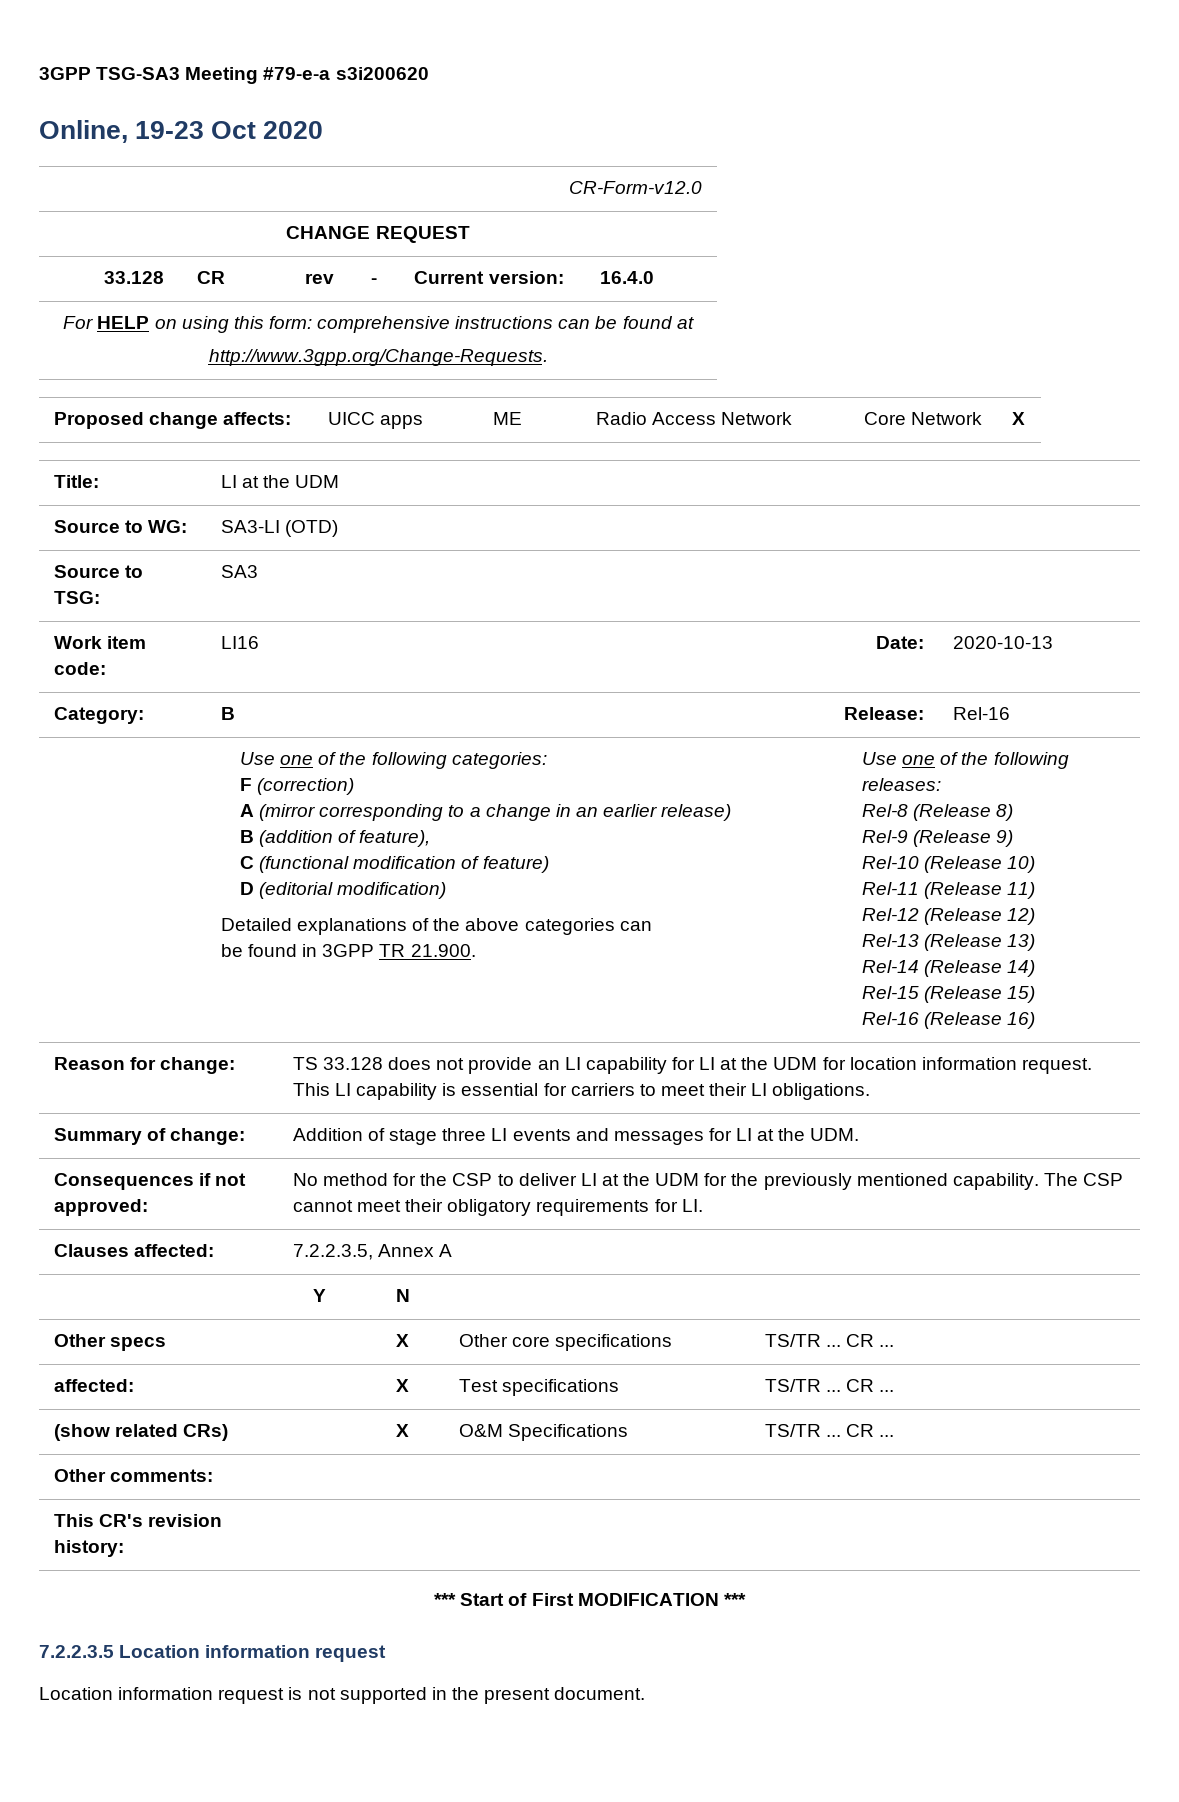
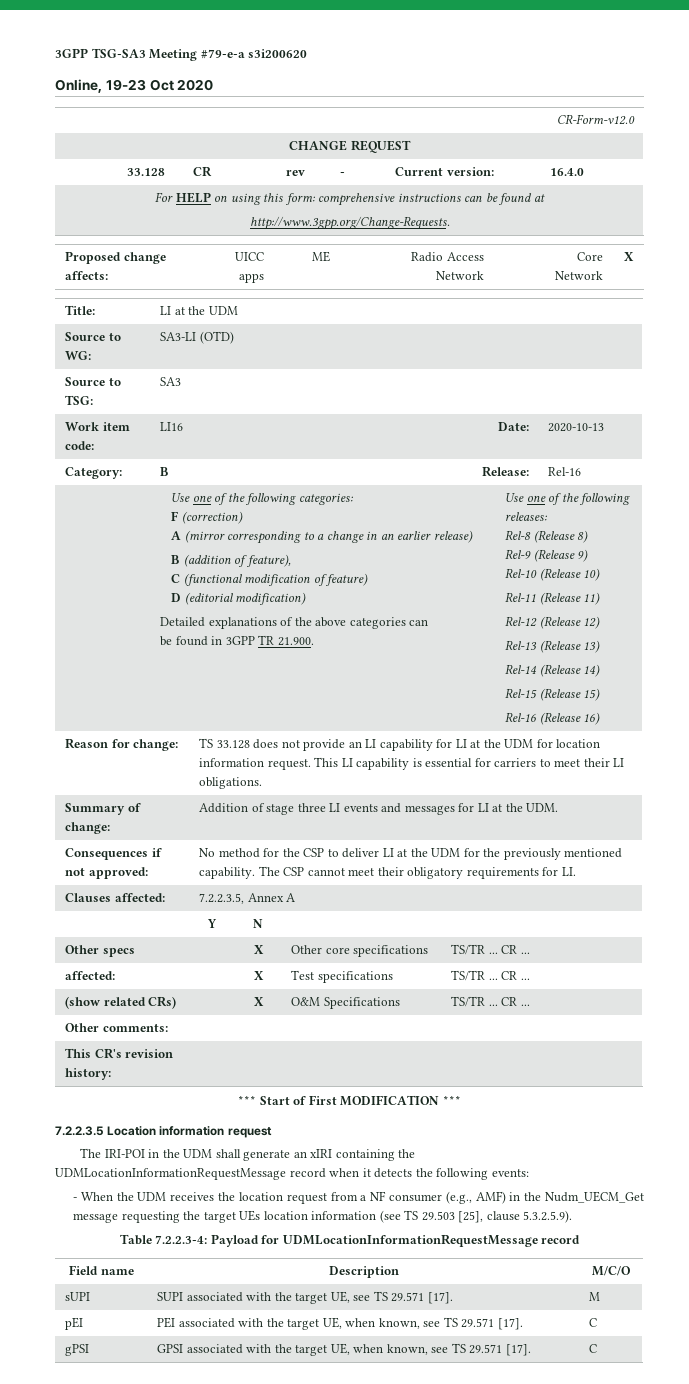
- Location information request is not supported in the present document.
+ The IRI-POI in the UDM shall generate an xIRI containing the UDMLocationInformationRequestMessage record when it detects the following events:
+ - When the UDM receives the location request from a NF consumer (e.g., AMF) in the Nudm_UECM_Get message requesting the target UEs location information (see TS 29.503 [25], clause 5.3.2.5.9).
+ Table 7.2.2.3-4: Payload for UDMLocationInformationRequestMessage record
+ Field name | Description | M/C/O
+ sUPI | SUPI associated with the target UE, see TS 29.571 [17]. | M
+ pEI | PEI associated with the target UE, when known, see TS 29.571 [17]. | C
+ gPSI | GPSI associated with the target UE, when known, see TS 29.571 [17]. | C

